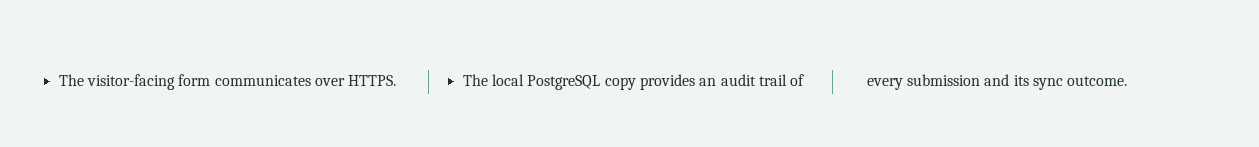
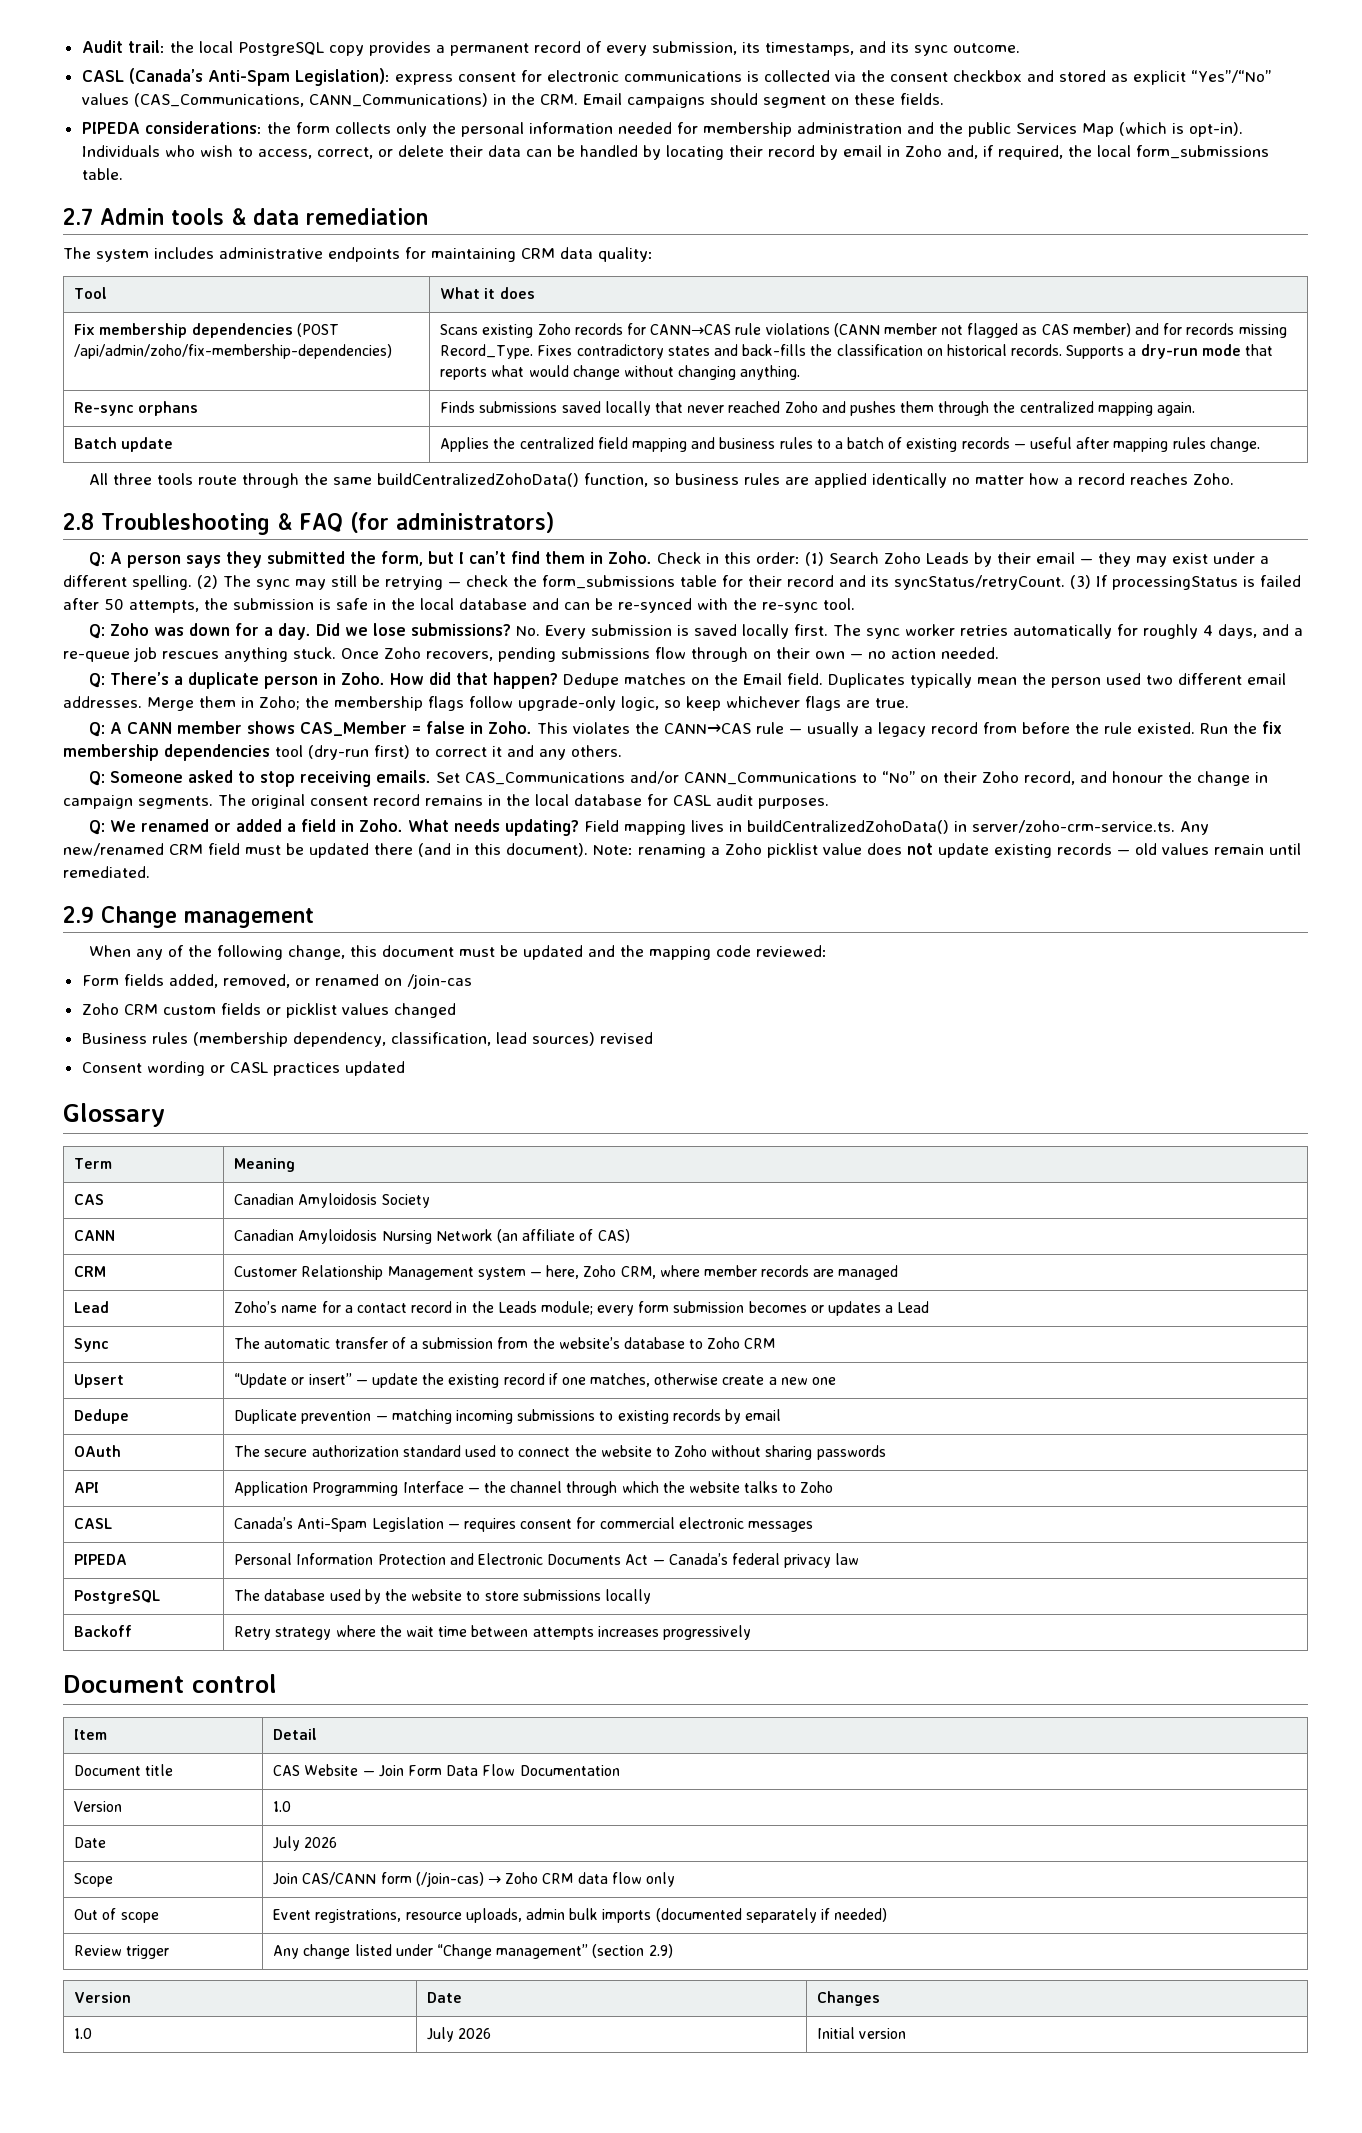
- The visitor-facing form communicates over HTTPS.
- The local PostgreSQL copy provides an audit trail of every submission and its sync outcome.
+ Audit trail: the local PostgreSQL copy provides a permanent record of every submission, its timestamps, and its sync outcome.
+ CASL (Canada’s Anti-Spam Legislation): express consent for electronic communications is collected via the consent checkbox and stored as explicit “Yes”/“No” values (CAS_Communications, CANN_Communications) in the CRM. Email campaigns should segment on these fields.
+ PIPEDA considerations: the form collects only the personal information needed for membership administration and the public Services Map (which is opt-in). Individuals who wish to access, correct, or delete their data can be handled by locating their record by email in Zoho and, if required, the local form_submissions table.
+ 2.7 Admin tools & data remediation
+ The system includes administrative endpoints for maintaining CRM data quality:
+ Tool | What it does
+ Fix membership dependencies (POST /api/admin/zoho/fix-membership-dependencies) | Scans existing Zoho records for CANN→CAS rule violations (CANN member not flagged as CAS member) and for records missing Record_Type. Fixes contradictory states and back-fills the classification on historical records. Supports a dry-run mode that reports what would change without changing anything.
+ Re-sync orphans | Finds submissions saved locally that never reached Zoho and pushes them through the centralized mapping again.
+ Batch update | Applies the centralized field mapping and business rules to a batch of existing records — useful after mapping rules change.
+ All three tools route through the same buildCentralizedZohoData() function, so business rules are applied identically no matter how a record reaches Zoho.
+ 2.8 Troubleshooting & FAQ (for administrators)
+ Q: A person says they submitted the form, but I can’t find them in Zoho. Check in this order: (1) Search Zoho Leads by their email — they may exist under a different spelling. (2) The sync may still be retrying — check the form_submissions table for their record and its syncStatus/retryCount. (3) If processingStatus is failed after 50 attempts, the submission is safe in the local database and can be re-synced with the re-sync tool.
+ Q: Zoho was down for a day. Did we lose submissions? No. Every submission is saved locally first. The sync worker retries automatically for roughly 4 days, and a re-queue job rescues anything stuck. Once Zoho recovers, pending submissions flow through on their own — no action needed.
+ Q: There’s a duplicate person in Zoho. How did that happen? Dedupe matches on the Email field. Duplicates typically mean the person used two different email addresses. Merge them in Zoho; the membership flags follow upgrade-only logic, so keep whichever flags are true.
+ Q: A CANN member shows CAS_Member = false in Zoho. This violates the CANN→CAS rule — usually a legacy record from before the rule existed. Run the fix membership dependencies tool (dry-run first) to correct it and any others.
+ Q: Someone asked to stop receiving emails. Set CAS_Communications and/or CANN_Communications to “No” on their Zoho record, and honour the change in campaign segments. The original consent record remains in the local database for CASL audit purposes.
+ Q: We renamed or added a field in Zoho. What needs updating? Field mapping lives in buildCentralizedZohoData() in server/zoho-crm-service.ts. Any new/renamed CRM field must be updated there (and in this document). Note: renaming a Zoho picklist value does not update existing records — old values remain until remediated.
+ 2.9 Change management
+ When any of the following change, this document must be updated and the mapping code reviewed:
+ Form fields added, removed, or renamed on /join-cas
+ Zoho CRM custom fields or picklist values changed
+ Business rules (membership dependency, classification, lead sources) revised
+ Consent wording or CASL practices updated
+ Glossary
+ Term | Meaning
+ CAS | Canadian Amyloidosis Society
+ CANN | Canadian Amyloidosis Nursing Network (an affiliate of CAS)
+ CRM | Customer Relationship Management system — here, Zoho CRM, where member records are managed
+ Lead | Zoho’s name for a contact record in the Leads module; every form submission becomes or updates a Lead
+ Sync | The automatic transfer of a submission from the website’s database to Zoho CRM
+ Upsert | “Update or insert” — update the existing record if one matches, otherwise create a new one
+ Dedupe | Duplicate prevention — matching incoming submissions to existing records by email
+ OAuth | The secure authorization standard used to connect the website to Zoho without sharing passwords
+ API | Application Programming Interface — the channel through which the website talks to Zoho
+ CASL | Canada’s Anti-Spam Legislation — requires consent for commercial electronic messages
+ PIPEDA | Personal Information Protection and Electronic Documents Act — Canada’s federal privacy law
+ PostgreSQL | The database used by the website to store submissions locally
+ Backoff | Retry strategy where the wait time between attempts increases progressively
+ Document control
+ Item | Detail
+ Document title | CAS Website — Join Form Data Flow Documentation
+ Version | 1.0
+ Date | July 2026
+ Scope | Join CAS/CANN form (/join-cas) → Zoho CRM data flow only
+ Out of scope | Event registrations, resource uploads, admin bulk imports (documented separately if needed)
+ Review trigger | Any change listed under “Change management” (section 2.9)
+ Version | Date | Changes
+ 1.0 | July 2026 | Initial version

